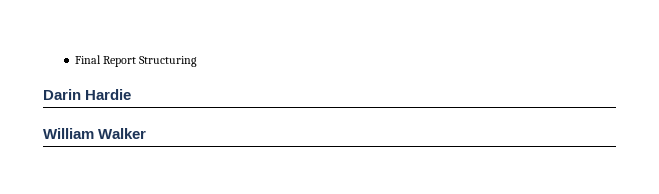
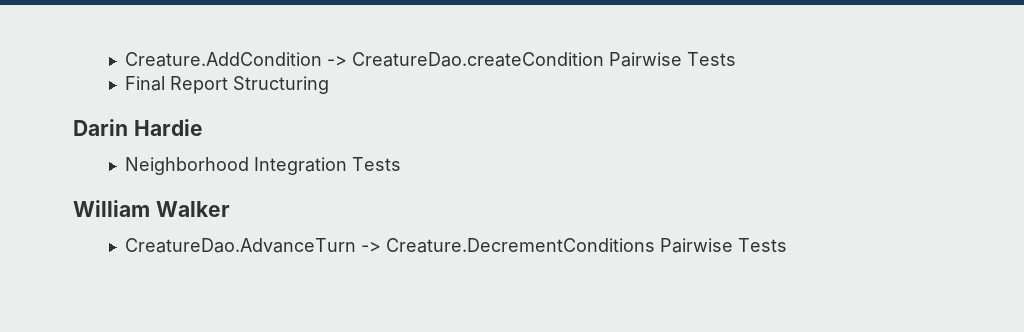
+ Creature.AddCondition -> CreatureDao.createCondition Pairwise Tests
+ Neighborhood Integration Tests
+ CreatureDao.AdvanceTurn -> Creature.DecrementConditions Pairwise Tests

